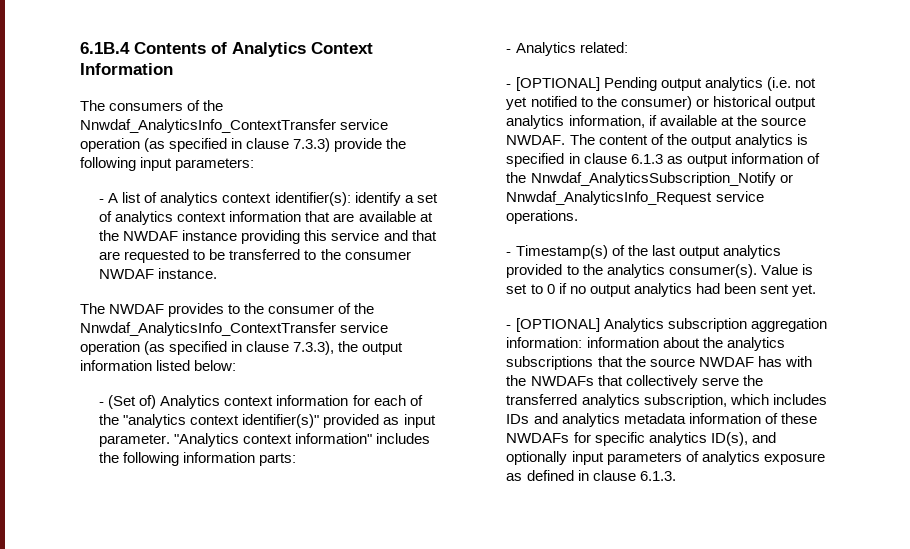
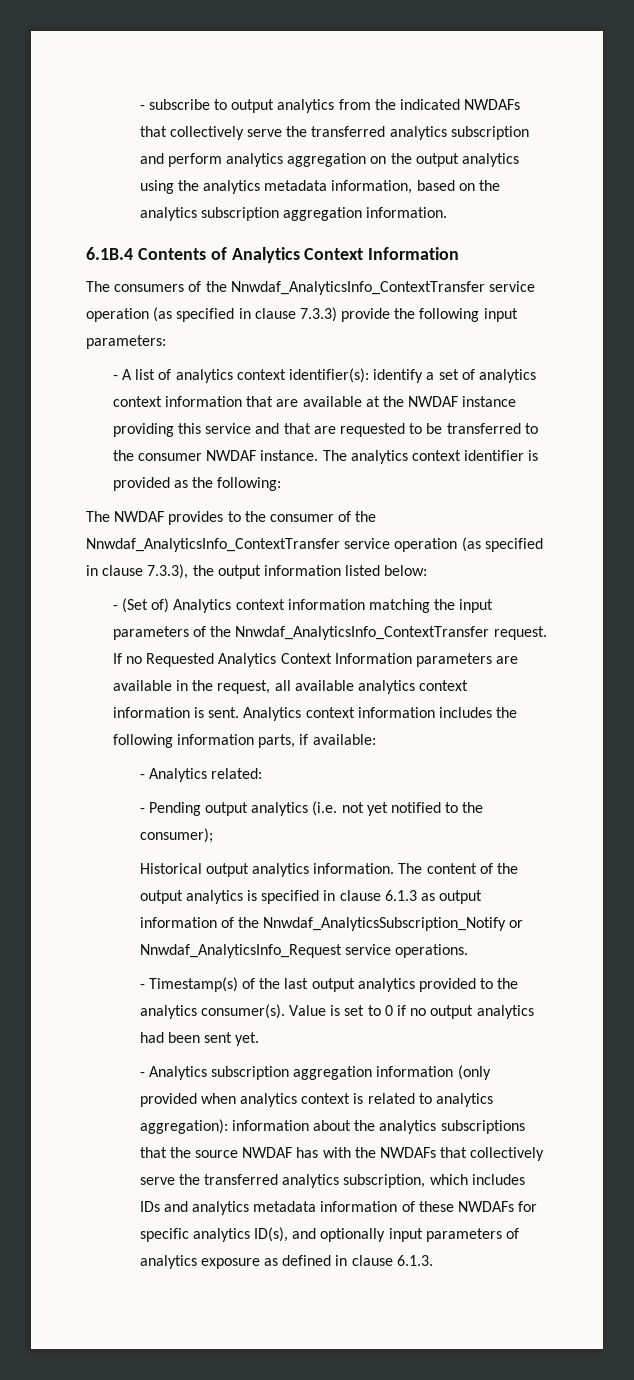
+ - subscribe to output analytics from the indicated NWDAFs that collectively serve the transferred analytics subscription and perform analytics aggregation on the output analytics using the analytics metadata information, based on the analytics subscription aggregation information.
+ The analytics context identifier is provided as the following:
- - (Set of) Analytics context information for each of the "analytics context identifier(s)" provided as input parameter. "Analytics context information" includes the following information parts:
+ - (Set of) Analytics context information matching the input parameters of the Nnwdaf_AnalyticsInfo_ContextTransfer request. If no Requested Analytics Context Information parameters are available in the request, all available analytics context information is sent. Analytics context information includes the following information parts, if available:
- - [OPTIONAL] Pending output analytics (i.e. not yet notified to the consumer) or historical output analytics information, if available at the source NWDAF.
+ - Pending output analytics (i.e. not yet notified to the consumer);
+ Historical output analytics information.
- - [OPTIONAL] Analytics subscription aggregation information: information about the analytics subscriptions that the source NWDAF has with the NWDAFs that collectively serve the transferred analytics subscription, which includes IDs and analytics metadata information of these NWDAFs for specific analytics ID(s), and optionally input parameters of analytics exposure as defined in clause 6.1.3.
+ - Analytics subscription aggregation information (only provided when analytics context is related to analytics aggregation): information about the analytics subscriptions that the source NWDAF has with the NWDAFs that collectively serve the transferred analytics subscription, which includes IDs and analytics metadata information of these NWDAFs for specific analytics ID(s), and optionally input parameters of analytics exposure as defined in clause 6.1.3.

